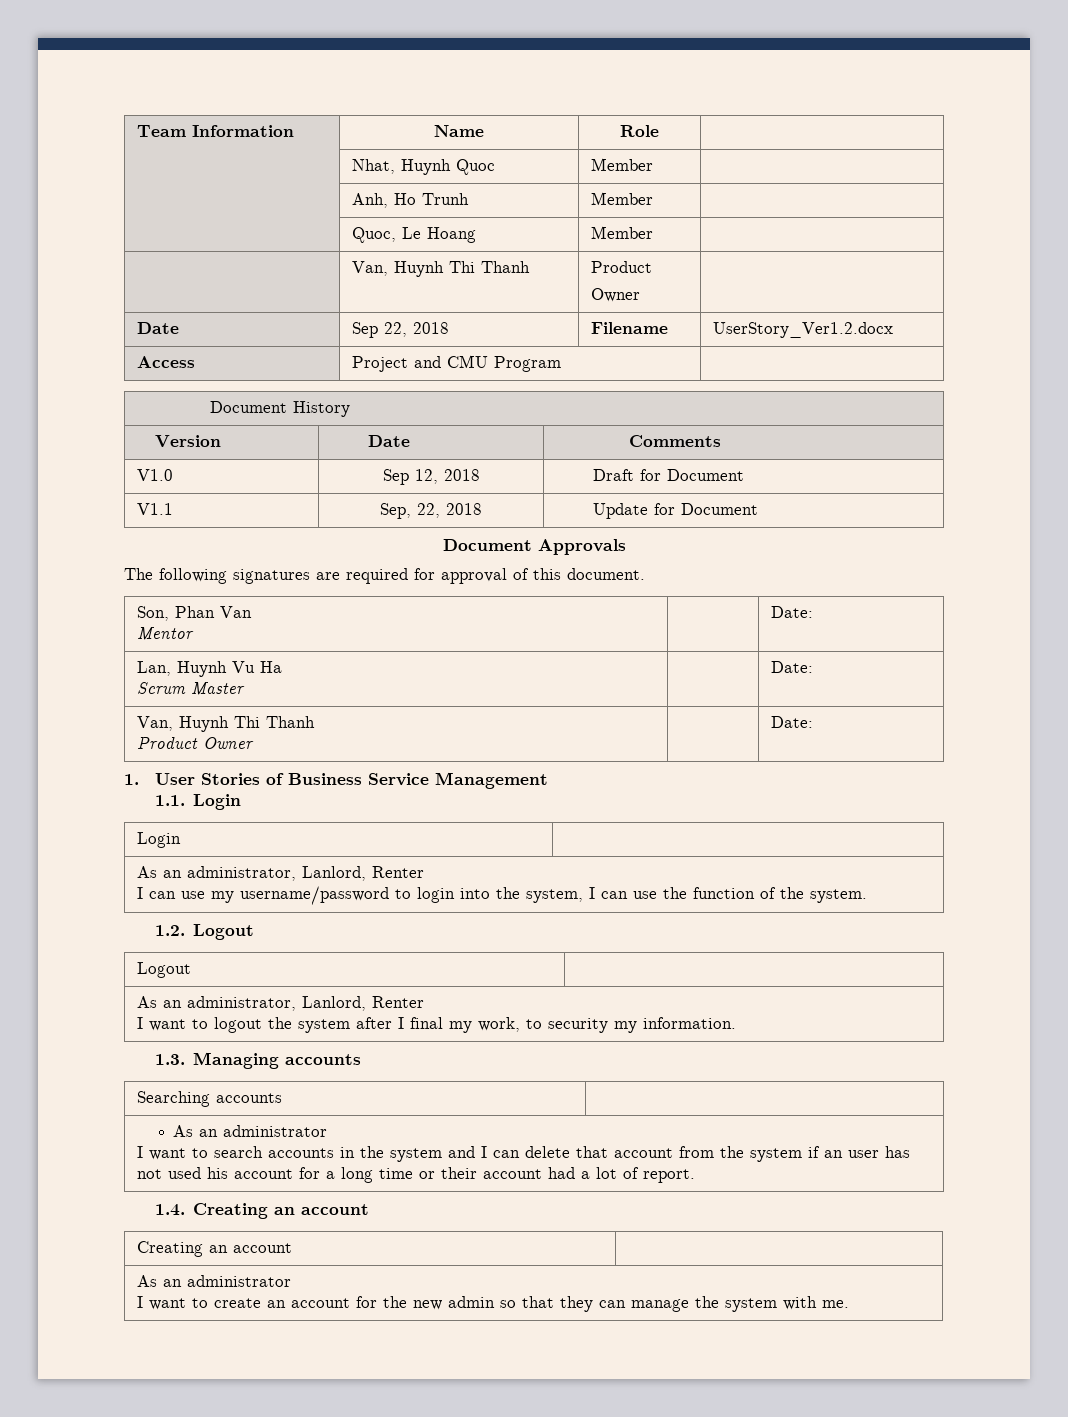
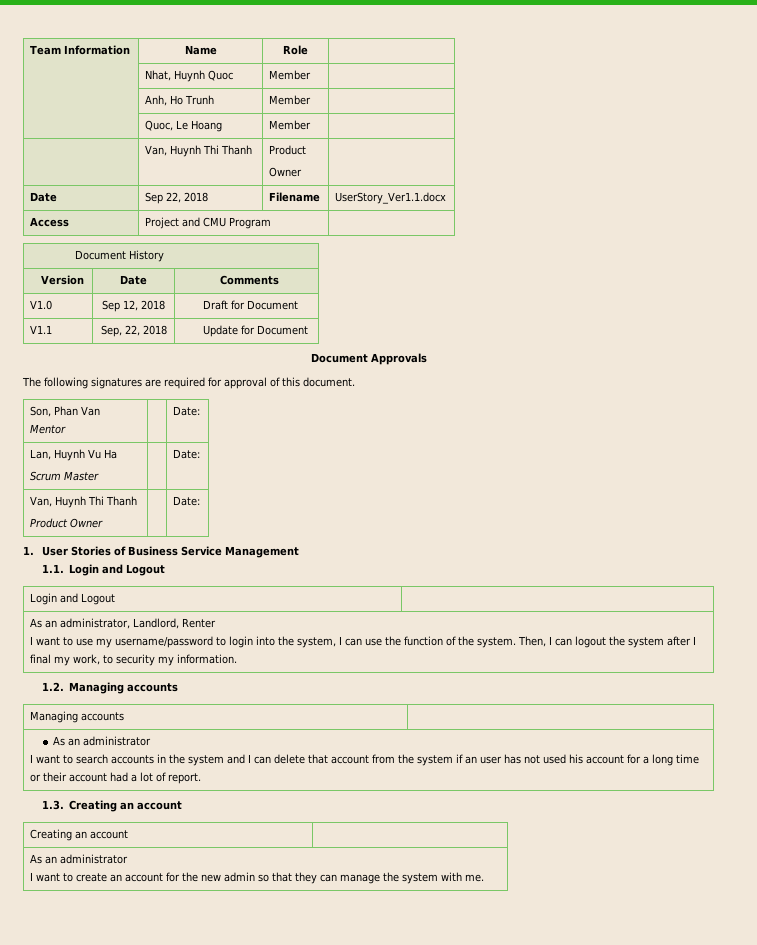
- Date | Sep 22, 2018 | Filename | UserStory_Ver1.2.docx
+ Date | Sep 22, 2018 | Filename | UserStory_Ver1.1.docx
- 1.1. Login
- Login |
- As an administrator, Lanlord, Renter
- I can use my username/password to login into the system, I can use the function of the system.
- 1.2. Logout
- Logout |
- As an administrator, Lanlord, Renter
- I want to logout the system after I final my work, to security my information.
+ 1.1. Login and Logout
+ Login and Logout |
+ As an administrator, Landlord, Renter
+ I want to use my username/password to login into the system, I can use the function of the system. Then, I can logout the system after I final my work, to security my information.
- 1.3. Managing accounts
+ 1.2. Managing accounts
- Searching accounts |
+ Managing accounts |
- 1.4. Creating an account
+ 1.3. Creating an account

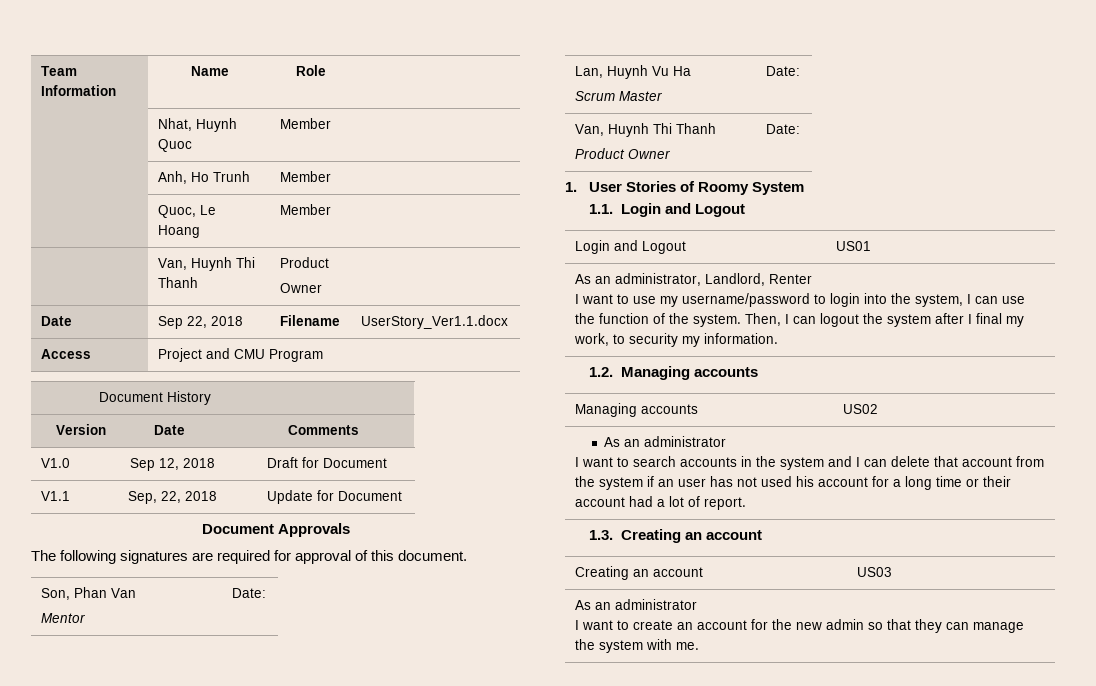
- 1. User Stories of Business Service Management
+ 1. User Stories of Roomy System
- Login and Logout |
+ Login and Logout | US01
- Managing accounts |
+ Managing accounts | US02
- Creating an account |
+ Creating an account | US03

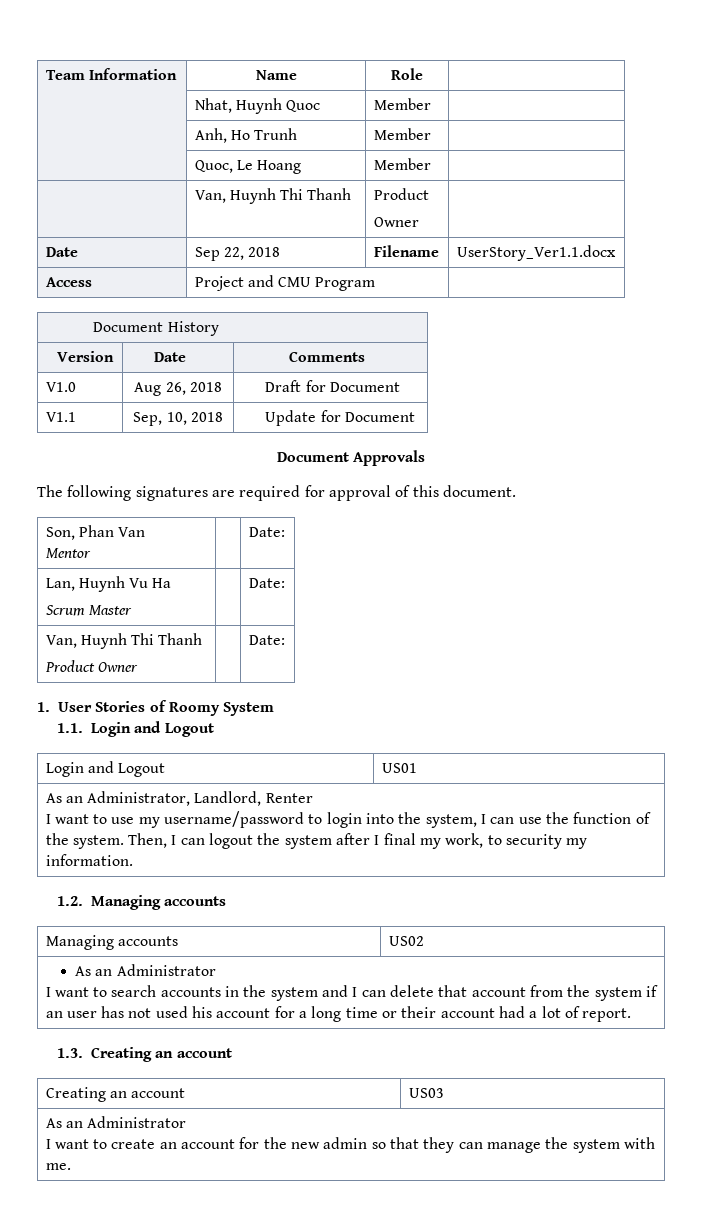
- V1.0 | Sep 12, 2018 | Draft for Document
+ V1.0 | Aug 26, 2018 | Draft for Document
- V1.1 | Sep, 22, 2018 | Update for Document
+ V1.1 | Sep, 10, 2018 | Update for Document
- As an administrator, Landlord, Renter
+ As an Administrator, Landlord, Renter
  Managing accounts | US02
- As an administrator
+ As an Administrator
  Creating an account | US03
- As an administrator
+ As an Administrator

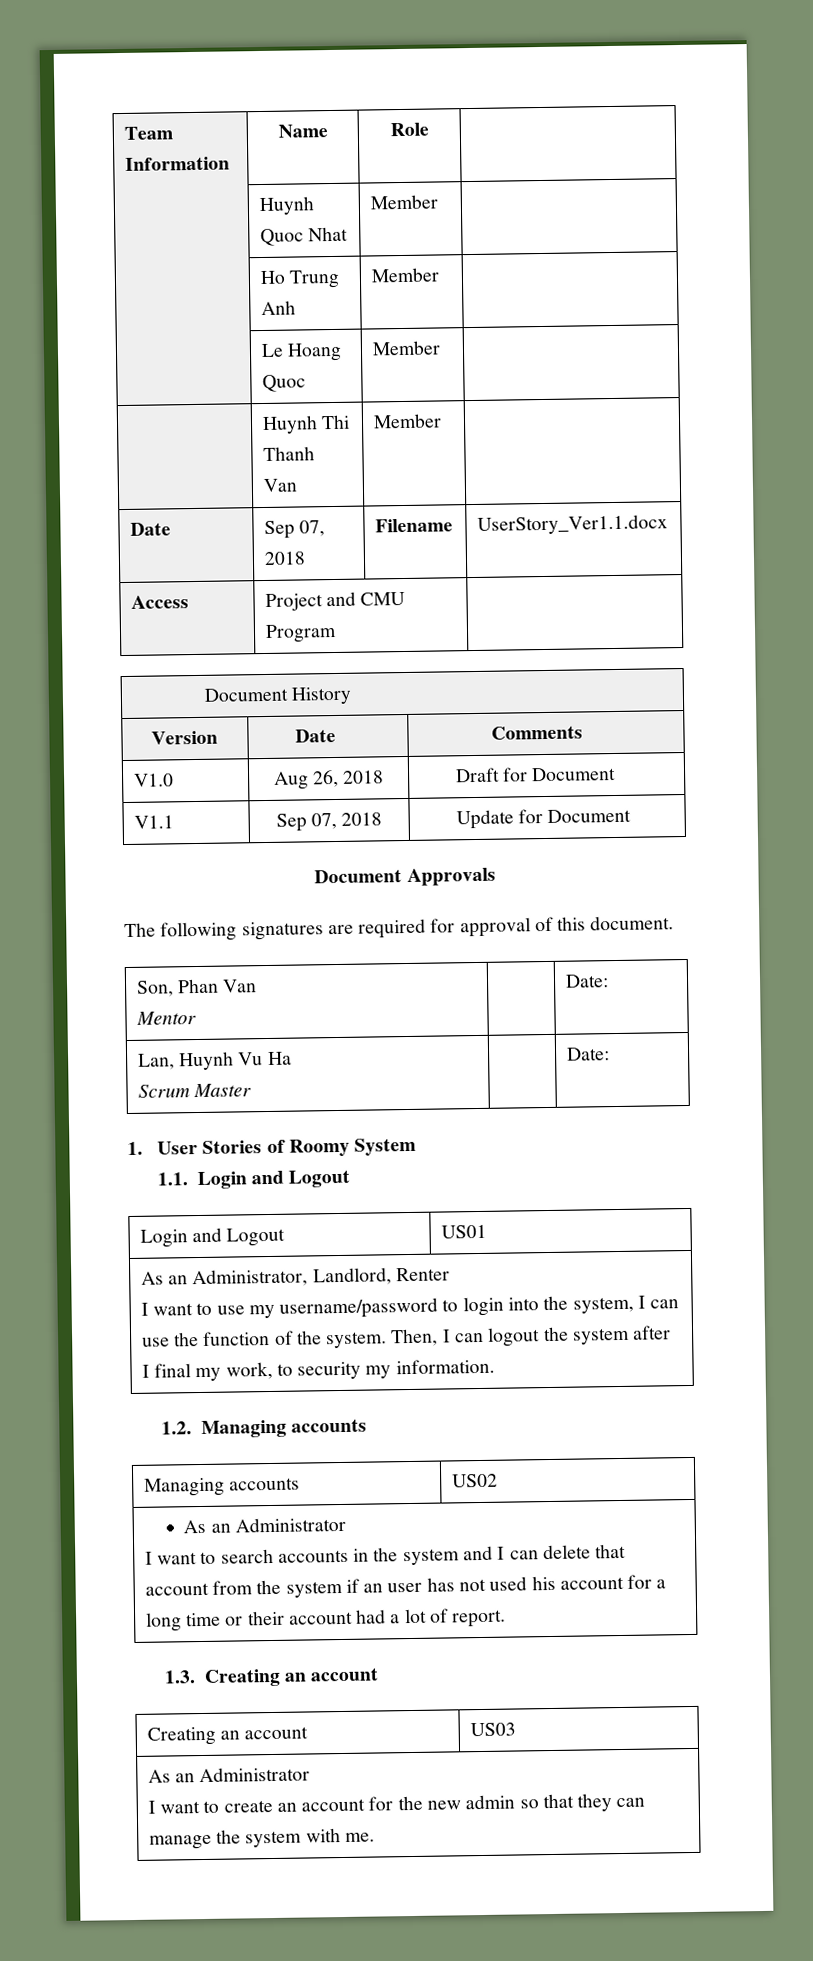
- | Nhat, Huynh Quoc | Member |
- | Anh, Ho Trunh | Member |
- | Quoc, Le Hoang | Member |
- | Van, Huynh Thi Thanh | Product
- Owner |
+ | Huynh Quoc Nhat | Member |
+ | Ho Trung Anh | Member |
+ | Le Hoang Quoc | Member |
+ | Huynh Thi Thanh Van | Member |
- Date | Sep 22, 2018 | Filename | UserStory_Ver1.1.docx
+ Date | Sep 07, 2018 | Filename | UserStory_Ver1.1.docx
- V1.1 | Sep, 10, 2018 | Update for Document
+ V1.1 | Sep 07, 2018 | Update for Document
  Lan, Huynh Vu Ha
  Scrum Master | | Date:
- Van, Huynh Thi Thanh
- Product Owner | | Date:

